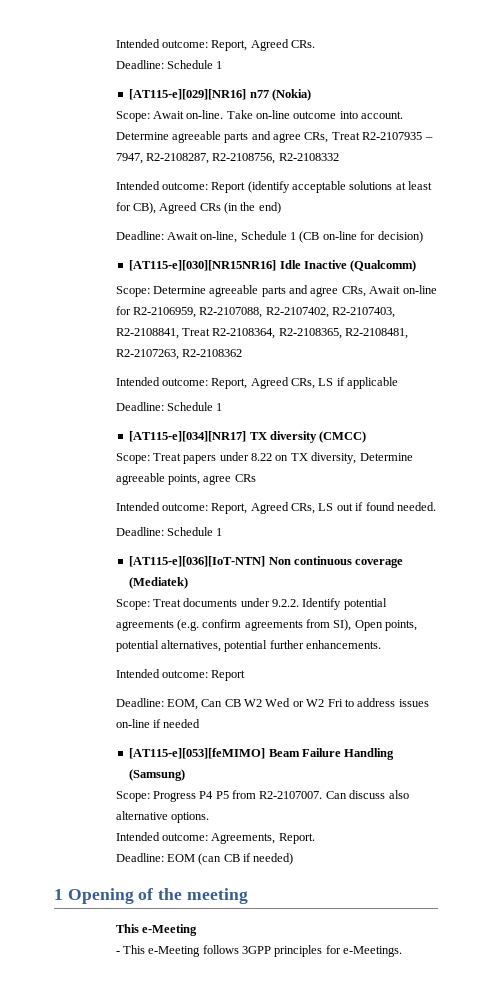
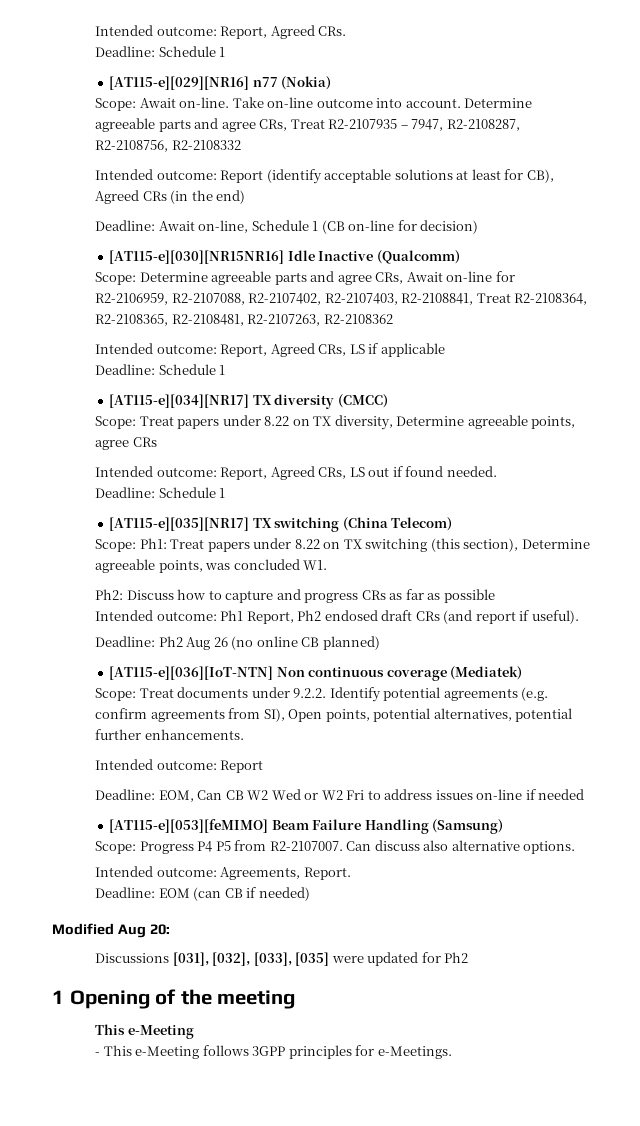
+ [AT115-e][035][NR17] TX switching (China Telecom)
+ Scope: Ph1: Treat papers under 8.22 on TX switching (this section), Determine agreeable points, was concluded W1.
+ Ph2: Discuss how to capture and progress CRs as far as possible
+ Intended outcome: Ph1 Report, Ph2 endosed draft CRs (and report if useful).
+ Deadline: Ph2 Aug 26 (no online CB planned)
+ Modified Aug 20:
+ Discussions [031], [032], [033], [035] were updated for Ph2

